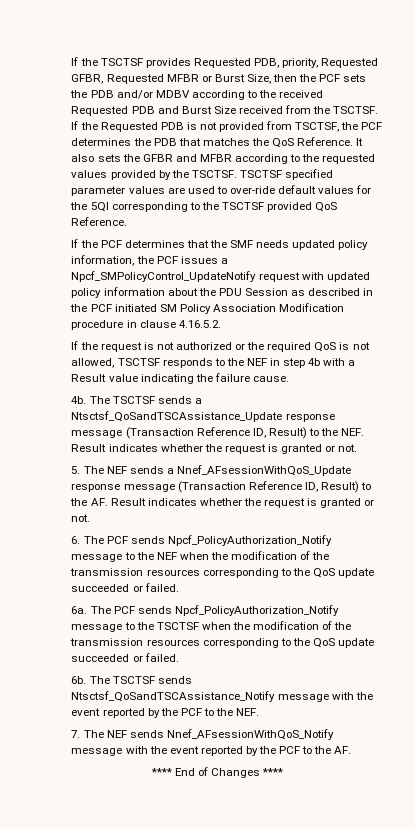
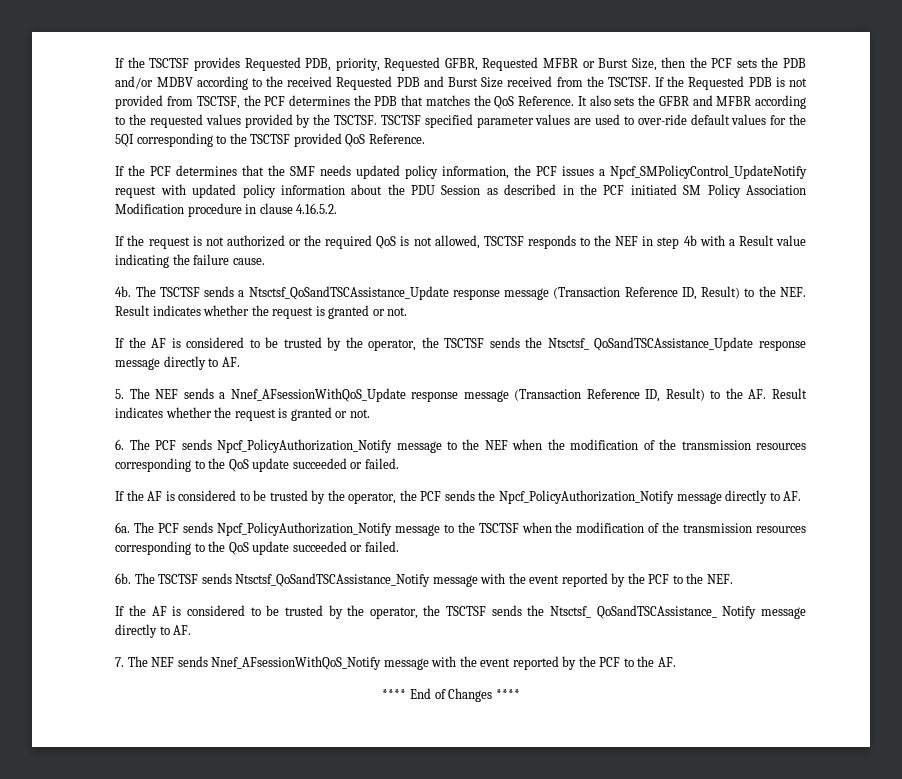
+ If the AF is considered to be trusted by the operator, the TSCTSF sends the Ntsctsf_ QoSandTSCAssistance_Update response message directly to AF.
+ If the AF is considered to be trusted by the operator, the PCF sends the Npcf_PolicyAuthorization_Notify message directly to AF.
+ If the AF is considered to be trusted by the operator, the TSCTSF sends the Ntsctsf_ QoSandTSCAssistance_ Notify message directly to AF.

